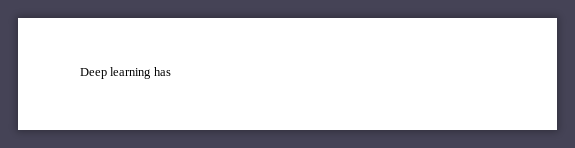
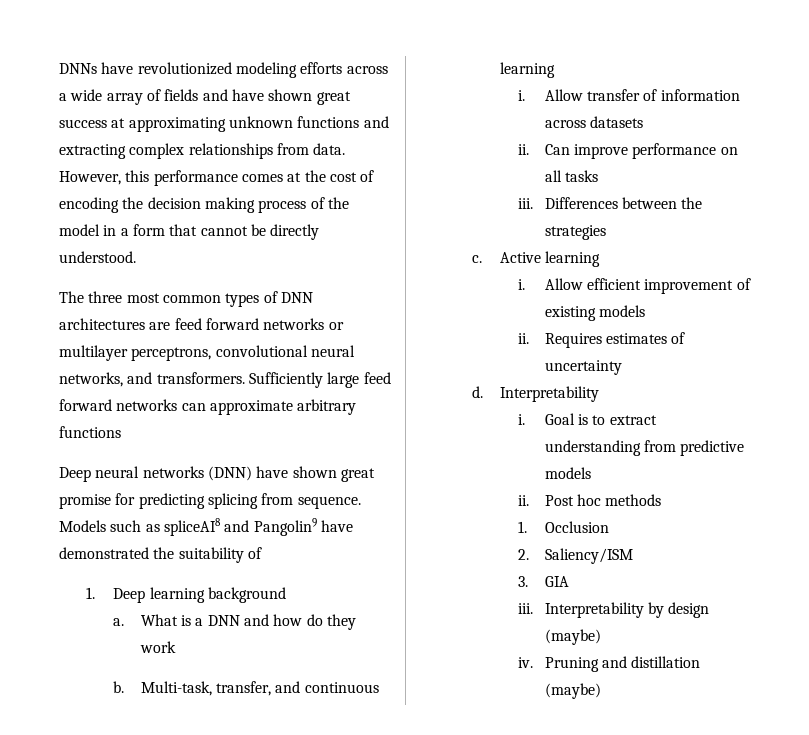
- Deep learning has
+ DNNs have revolutionized modeling efforts across a wide array of fields and have shown great success at approximating unknown functions and extracting complex relationships from data. However, this performance comes at the cost of encoding the decision making process of the model in a form that cannot be directly understood.
+ The three most common types of DNN architectures are feed forward networks or multilayer perceptrons, convolutional neural networks, and transformers. Sufficiently large feed forward networks can approximate arbitrary functions
+ Deep neural networks (DNN) have shown great promise for predicting splicing from sequence. Models such as spliceAI8 and Pangolin9 have demonstrated the suitability of
+ 1. Deep learning background
+ a. What is a DNN and how do they work
+ b. Multi-task, transfer, and continuous learning
+ i. Allow transfer of information across datasets
+ ii. Can improve performance on all tasks
+ iii. Differences between the strategies
+ c. Active learning
+ i. Allow efficient improvement of existing models
+ ii. Requires estimates of uncertainty
+ d. Interpretability
+ i. Goal is to extract understanding from predictive models
+ ii. Post hoc methods
+ 1. Occlusion
+ 2. Saliency/ISM
+ 3. GIA
+ iii. Interpretability by design (maybe)
+ iv. Pruning and distillation (maybe)

